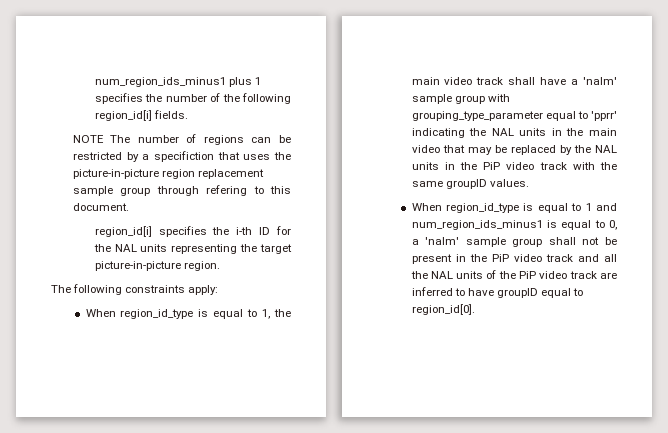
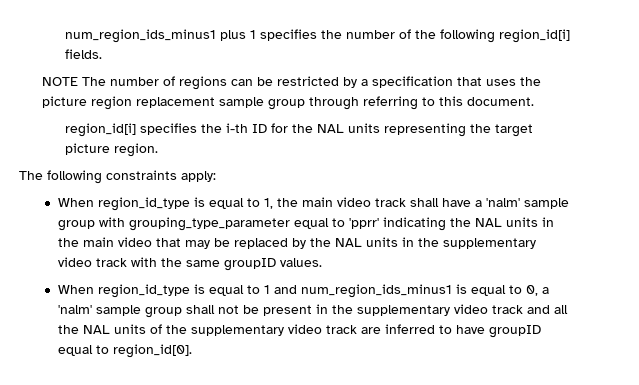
- NOTE The number of regions can be restricted by a specifiction that uses the picture-in-picture region replacement sample group through refering to this document.
+ NOTE The number of regions can be restricted by a specification that uses the picture region replacement sample group through referring to this document.
- region_id[i] specifies the i-th ID for the NAL units representing the target picture-in-picture region.
+ region_id[i] specifies the i-th ID for the NAL units representing the target picture region.
- When region_id_type is equal to 1, the main video track shall have a 'nalm' sample group with grouping_type_parameter equal to 'pprr' indicating the NAL units in the main video that may be replaced by the NAL units in the PiP video track with the same groupID values.
+ When region_id_type is equal to 1, the main video track shall have a 'nalm' sample group with grouping_type_parameter equal to 'pprr' indicating the NAL units in the main video that may be replaced by the NAL units in the supplementary video track with the same groupID values.
- When region_id_type is equal to 1 and num_region_ids_minus1 is equal to 0, a 'nalm' sample group shall not be present in the PiP video track and all the NAL units of the PiP video track are inferred to have groupID equal to region_id[0].
+ When region_id_type is equal to 1 and num_region_ids_minus1 is equal to 0, a 'nalm' sample group shall not be present in the supplementary video track and all the NAL units of the supplementary video track are inferred to have groupID equal to region_id[0].

